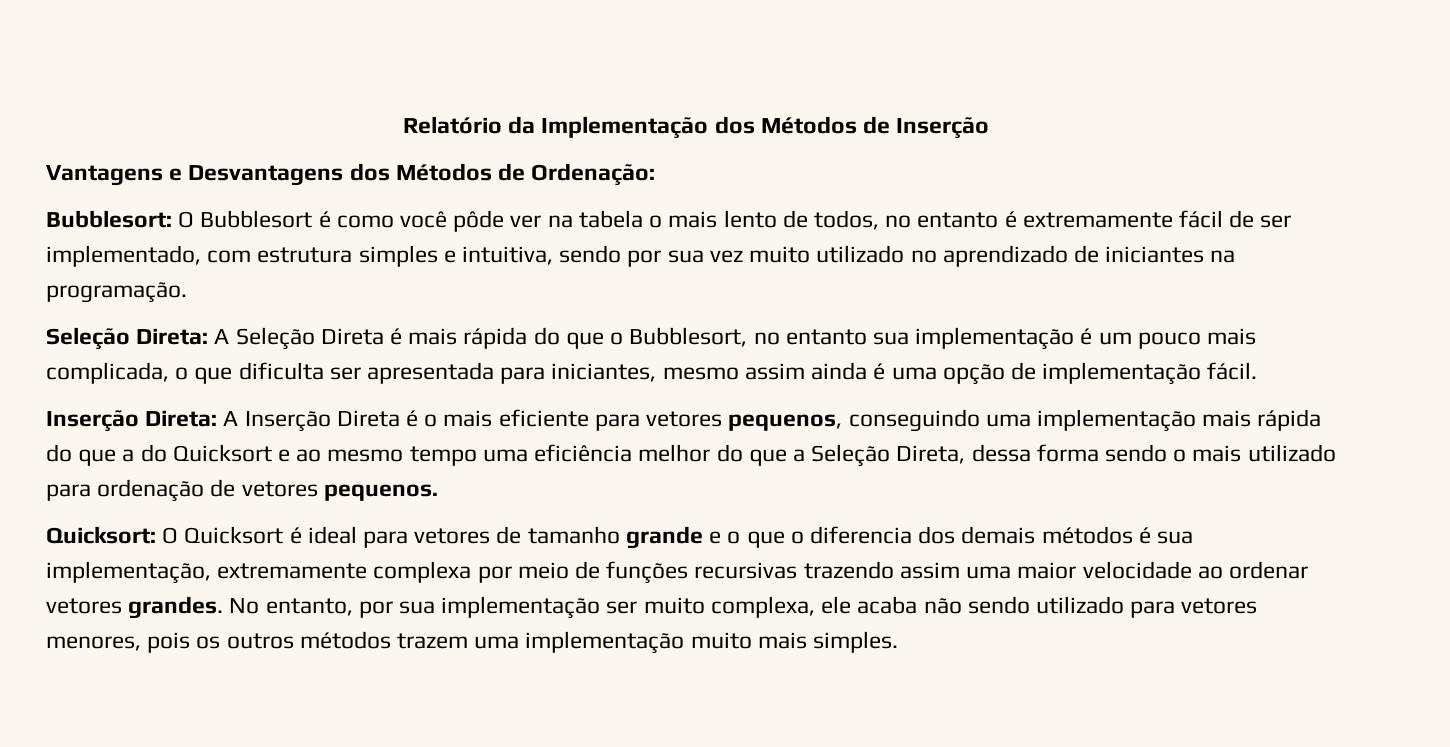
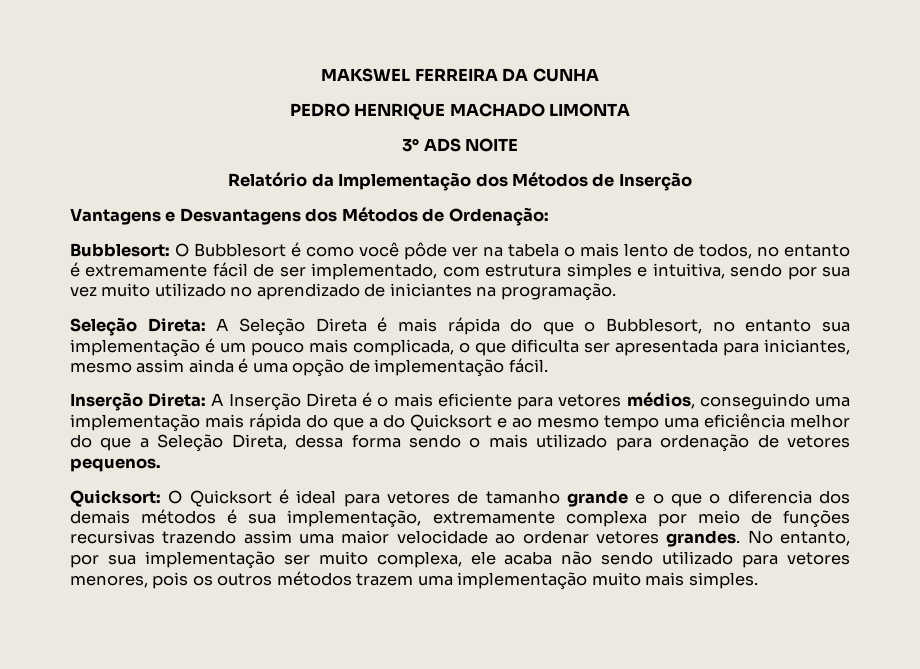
+ MAKSWEL FERREIRA DA CUNHA
+ PEDRO HENRIQUE MACHADO LIMONTA
+ 3° ADS NOITE
- Inserção Direta: A Inserção Direta é o mais eficiente para vetores pequenos, conseguindo uma implementação mais rápida do que a do Quicksort e ao mesmo tempo uma eficiência melhor do que a Seleção Direta, dessa forma sendo o mais utilizado para ordenação de vetores pequenos.
+ Inserção Direta: A Inserção Direta é o mais eficiente para vetores médios, conseguindo uma implementação mais rápida do que a do Quicksort e ao mesmo tempo uma eficiência melhor do que a Seleção Direta, dessa forma sendo o mais utilizado para ordenação de vetores pequenos.

